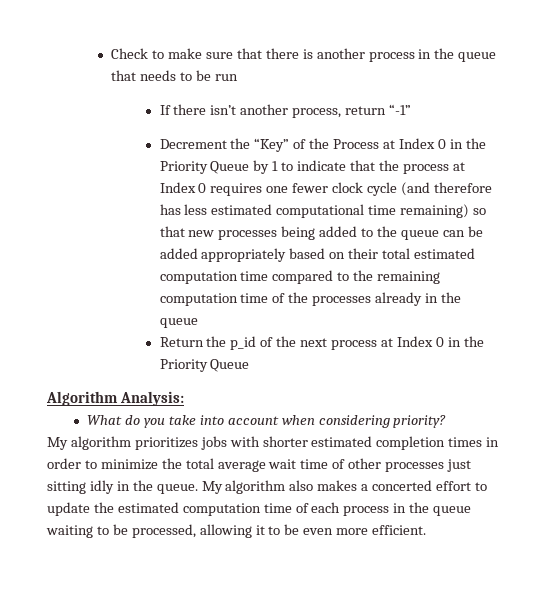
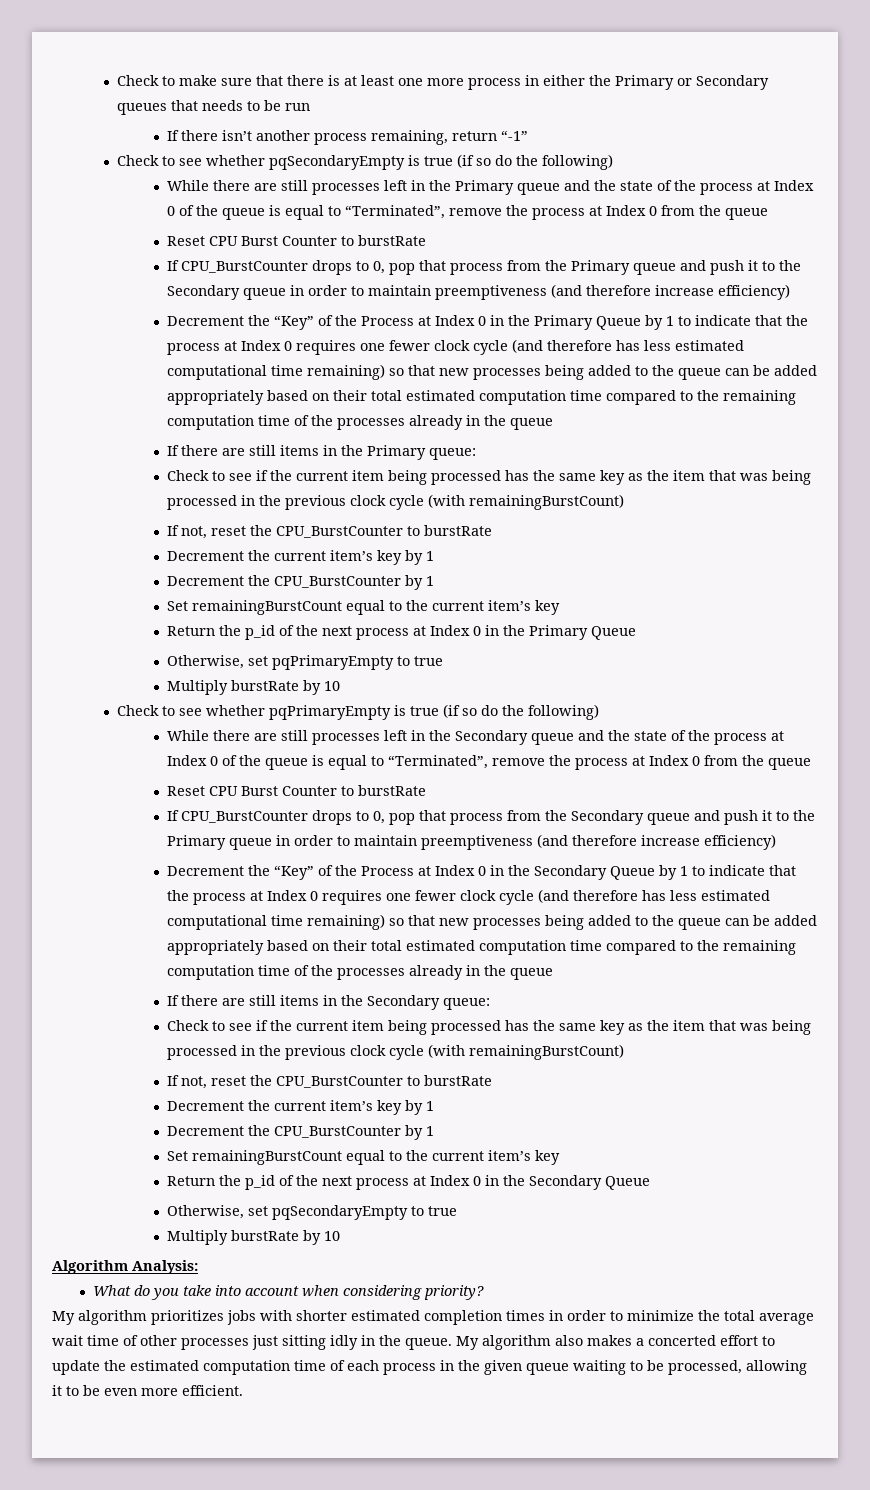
- Check to make sure that there is another process in the queue that needs to be run
+ Check to make sure that there is at least one more process in either the Primary or Secondary queues that needs to be run
- If there isn’t another process, return “-1”
+ If there isn’t another process remaining, return “-1”
+ Check to see whether pqSecondaryEmpty is true (if so do the following)
+ While there are still processes left in the Primary queue and the state of the process at Index 0 of the queue is equal to “Terminated”, remove the process at Index 0 from the queue
+ Reset CPU Burst Counter to burstRate
+ If CPU_BurstCounter drops to 0, pop that process from the Primary queue and push it to the Secondary queue in order to maintain preemptiveness (and therefore increase efficiency)
- Decrement the “Key” of the Process at Index 0 in the Priority Queue by 1 to indicate that the process at Index 0 requires one fewer clock cycle (and therefore has less estimated computational time remaining) so that new processes being added to the queue can be added appropriately based on their total estimated computation time compared to the remaining computation time of the processes already in the queue
+ Decrement the “Key” of the Process at Index 0 in the Primary Queue by 1 to indicate that the process at Index 0 requires one fewer clock cycle (and therefore has less estimated computational time remaining) so that new processes being added to the queue can be added appropriately based on their total estimated computation time compared to the remaining computation time of the processes already in the queue
+ If there are still items in the Primary queue:
+ Check to see if the current item being processed has the same key as the item that was being processed in the previous clock cycle (with remainingBurstCount)
+ If not, reset the CPU_BurstCounter to burstRate
+ Decrement the current item’s key by 1
+ Decrement the CPU_BurstCounter by 1
+ Set remainingBurstCount equal to the current item’s key
- Return the p_id of the next process at Index 0 in the Priority Queue
+ Return the p_id of the next process at Index 0 in the Primary Queue
+ Otherwise, set pqPrimaryEmpty to true
+ Multiply burstRate by 10
+ Check to see whether pqPrimaryEmpty is true (if so do the following)
+ While there are still processes left in the Secondary queue and the state of the process at Index 0 of the queue is equal to “Terminated”, remove the process at Index 0 from the queue
+ Reset CPU Burst Counter to burstRate
+ If CPU_BurstCounter drops to 0, pop that process from the Secondary queue and push it to the Primary queue in order to maintain preemptiveness (and therefore increase efficiency)
+ Decrement the “Key” of the Process at Index 0 in the Secondary Queue by 1 to indicate that the process at Index 0 requires one fewer clock cycle (and therefore has less estimated computational time remaining) so that new processes being added to the queue can be added appropriately based on their total estimated computation time compared to the remaining computation time of the processes already in the queue
+ If there are still items in the Secondary queue:
+ Check to see if the current item being processed has the same key as the item that was being processed in the previous clock cycle (with remainingBurstCount)
+ If not, reset the CPU_BurstCounter to burstRate
+ Decrement the current item’s key by 1
+ Decrement the CPU_BurstCounter by 1
+ Set remainingBurstCount equal to the current item’s key
+ Return the p_id of the next process at Index 0 in the Secondary Queue
+ Otherwise, set pqSecondaryEmpty to true
+ Multiply burstRate by 10
- My algorithm also makes a concerted effort to update the estimated computation time of each process in the queue waiting to be processed, allowing it to be even more efficient.
+ My algorithm also makes a concerted effort to update the estimated computation time of each process in the given queue waiting to be processed, allowing it to be even more efficient.

